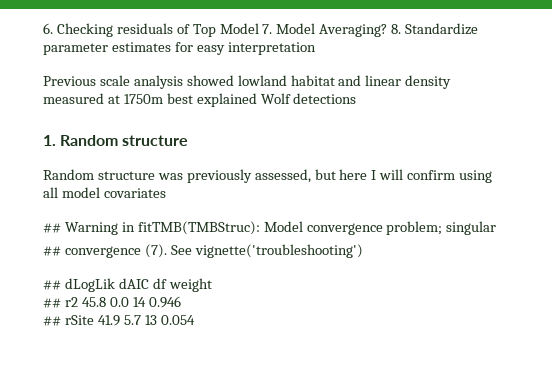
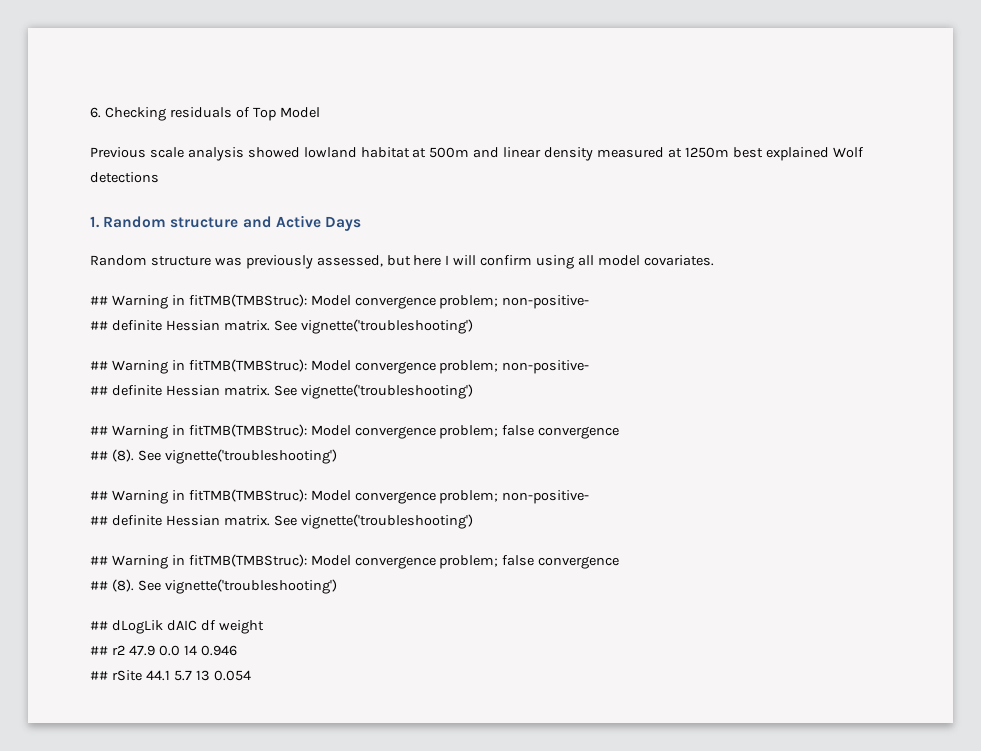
- 6. Checking residuals of Top Model 7. Model Averaging? 8. Standardize parameter estimates for easy interpretation
+ 6. Checking residuals of Top Model
- Previous scale analysis showed lowland habitat and linear density measured at 1750m best explained Wolf detections
+ Previous scale analysis showed lowland habitat at 500m and linear density measured at 1250m best explained Wolf detections
- 1. Random structure
+ 1. Random structure and Active Days
- Random structure was previously assessed, but here I will confirm using all model covariates
- ## Warning in fitTMB(TMBStruc): Model convergence problem; singular
- ## convergence (7).
+ Random structure was previously assessed, but here I will confirm using all model covariates.
+ ## Warning in fitTMB(TMBStruc): Model convergence problem; non-positive-
+ ## definite Hessian matrix. See vignette('troubleshooting')
+ ## Warning in fitTMB(TMBStruc): Model convergence problem; non-positive-
+ ## definite Hessian matrix. See vignette('troubleshooting')
+ ## Warning in fitTMB(TMBStruc): Model convergence problem; false convergence
+ ## (8). See vignette('troubleshooting')
+ ## Warning in fitTMB(TMBStruc): Model convergence problem; non-positive-
+ ## definite Hessian matrix. See vignette('troubleshooting')
+ ## Warning in fitTMB(TMBStruc): Model convergence problem; false convergence
+ ## (8).
- ## r2 45.8 0.0 14 0.946
+ ## r2 47.9 0.0 14 0.946
- ## rSite 41.9 5.7 13 0.054
+ ## rSite 44.1 5.7 13 0.054

